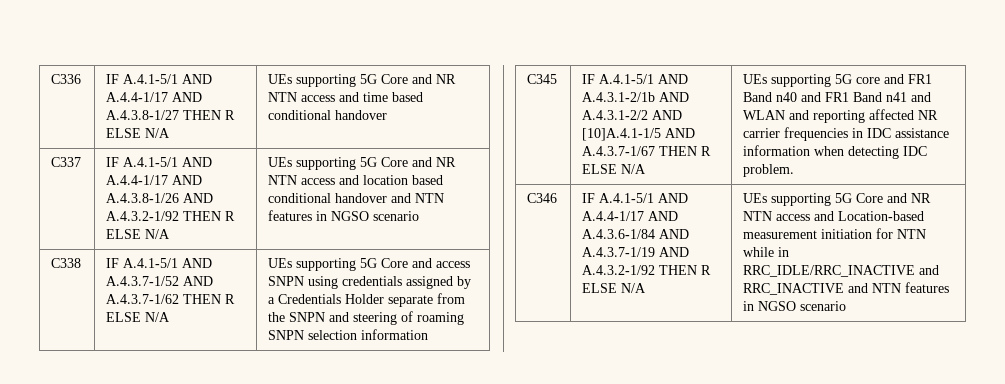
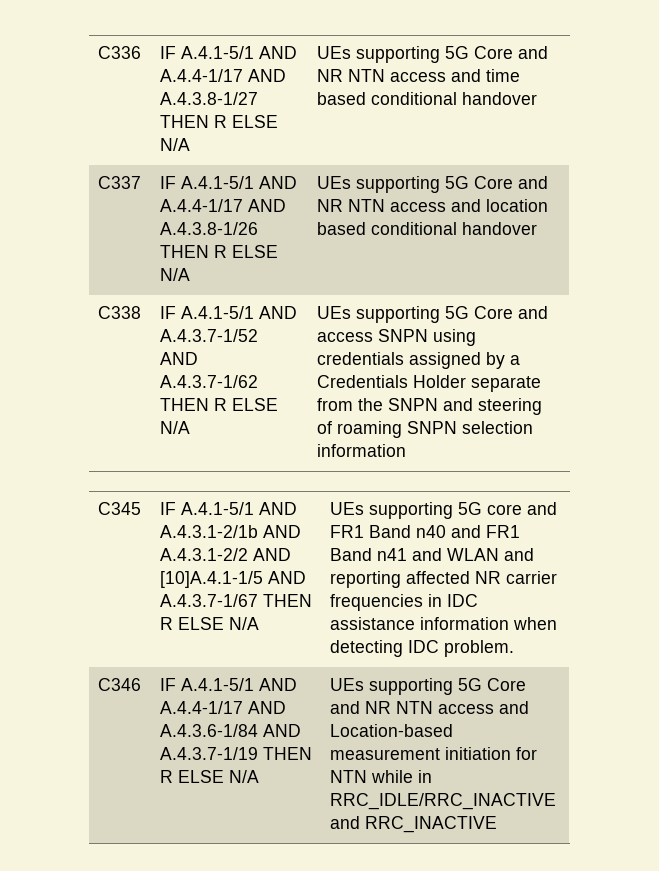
- C337 | IF A.4.1-5/1 AND A.4.4-1/17 AND A.4.3.8-1/26 AND A.4.3.2-1/92 THEN R ELSE N/A | UEs supporting 5G Core and NR NTN access and location based conditional handover and NTN features in NGSO scenario
+ C337 | IF A.4.1-5/1 AND A.4.4-1/17 AND A.4.3.8-1/26 THEN R ELSE N/A | UEs supporting 5G Core and NR NTN access and location based conditional handover
- C346 | IF A.4.1-5/1 AND A.4.4-1/17 AND A.4.3.6-1/84 AND A.4.3.7-1/19 AND A.4.3.2-1/92 THEN R ELSE N/A | UEs supporting 5G Core and NR NTN access and Location-based measurement initiation for NTN while in RRC_IDLE/RRC_INACTIVE and RRC_INACTIVE and NTN features in NGSO scenario
+ C346 | IF A.4.1-5/1 AND A.4.4-1/17 AND A.4.3.6-1/84 AND A.4.3.7-1/19 THEN R ELSE N/A | UEs supporting 5G Core and NR NTN access and Location-based measurement initiation for NTN while in RRC_IDLE/RRC_INACTIVE and RRC_INACTIVE

